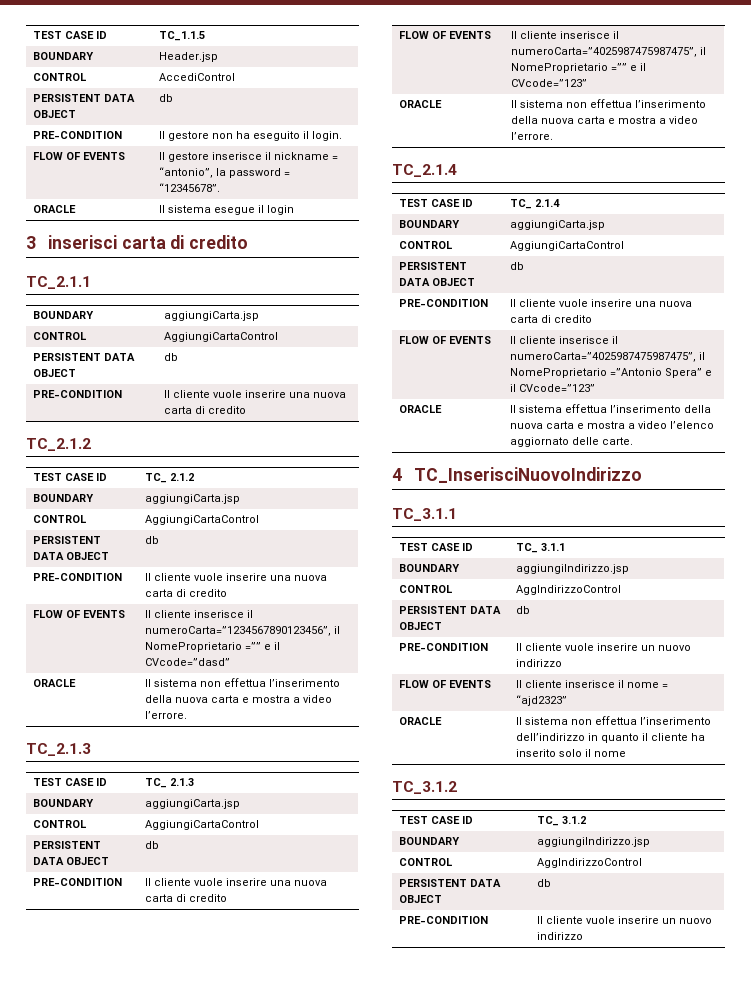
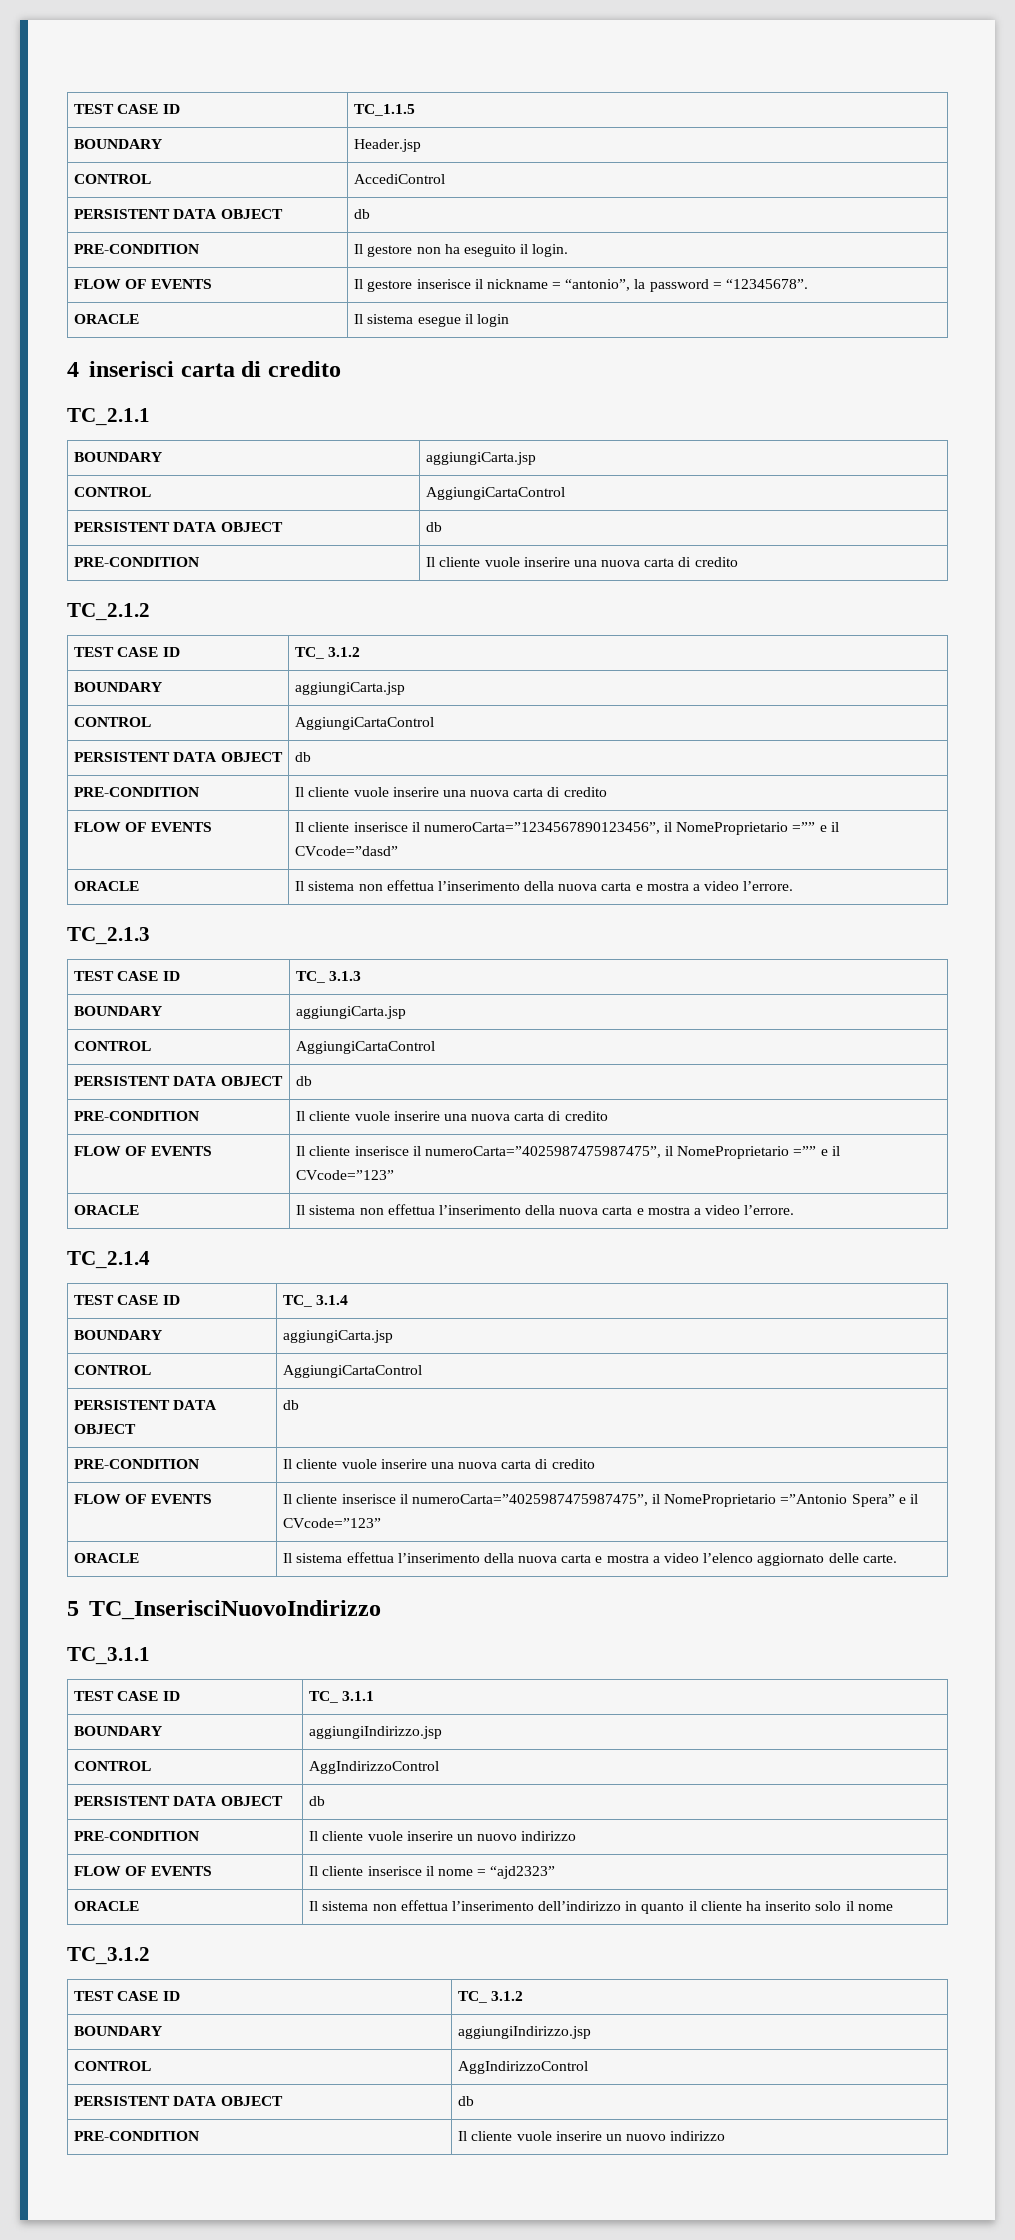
- 3 inserisci carta di credito
+ 4 inserisci carta di credito
  TC_2.1.2
- TEST CASE ID | TC_ 2.1.2
+ TEST CASE ID | TC_ 3.1.2
- TEST CASE ID | TC_ 2.1.3
+ TEST CASE ID | TC_ 3.1.3
- TEST CASE ID | TC_ 2.1.4
+ TEST CASE ID | TC_ 3.1.4
- 4 TC_InserisciNuovoIndirizzo
+ 5 TC_InserisciNuovoIndirizzo

